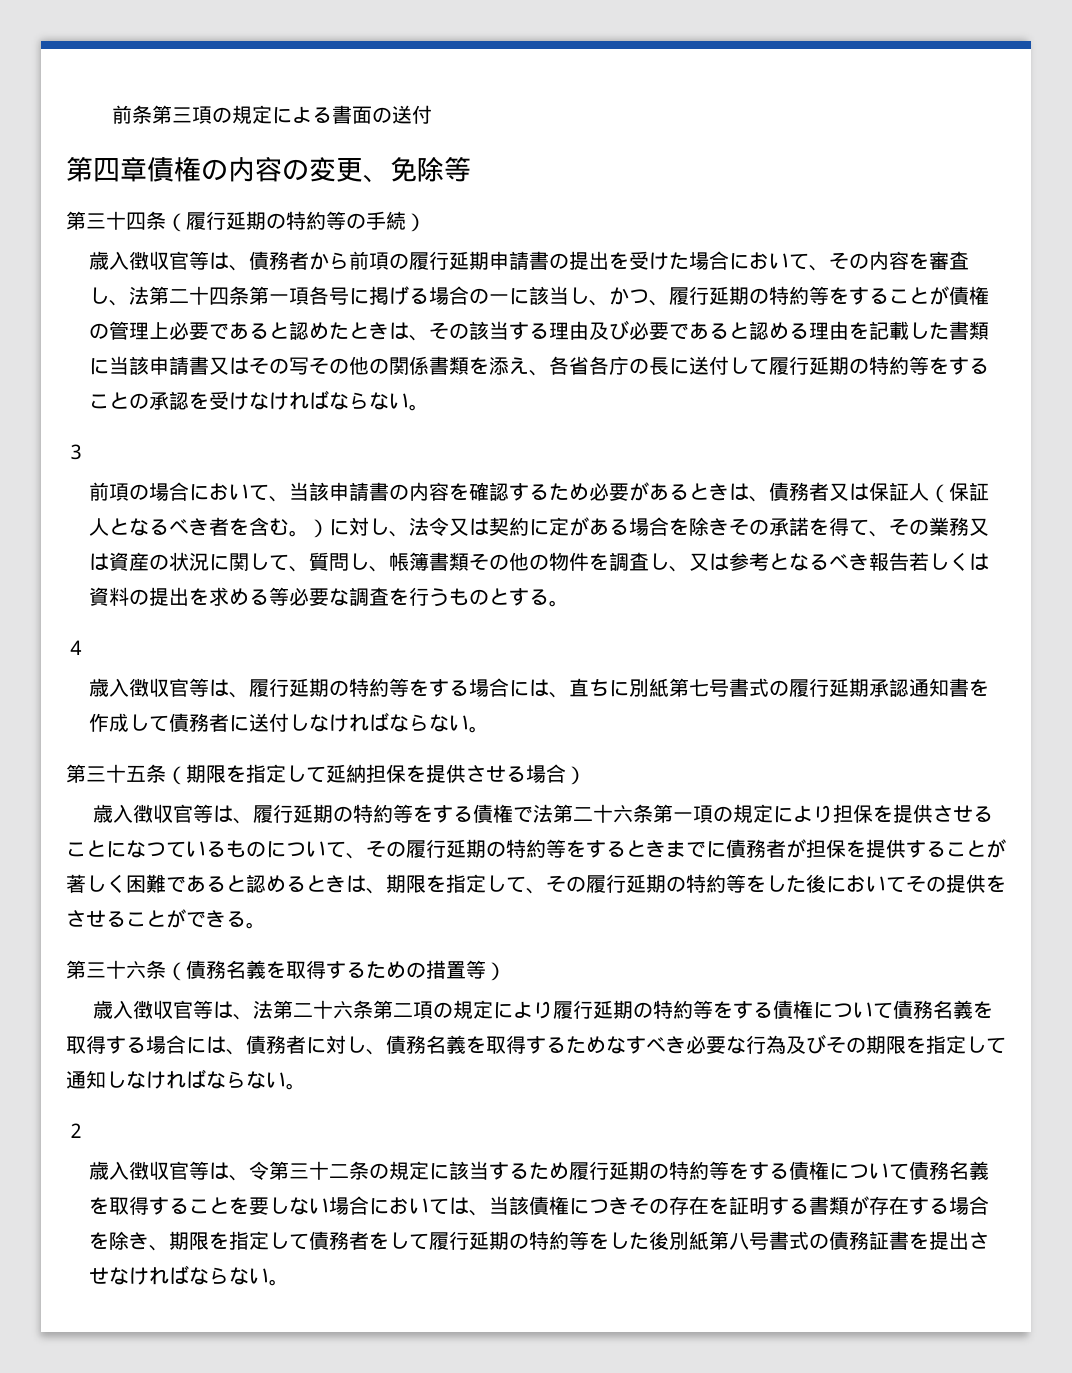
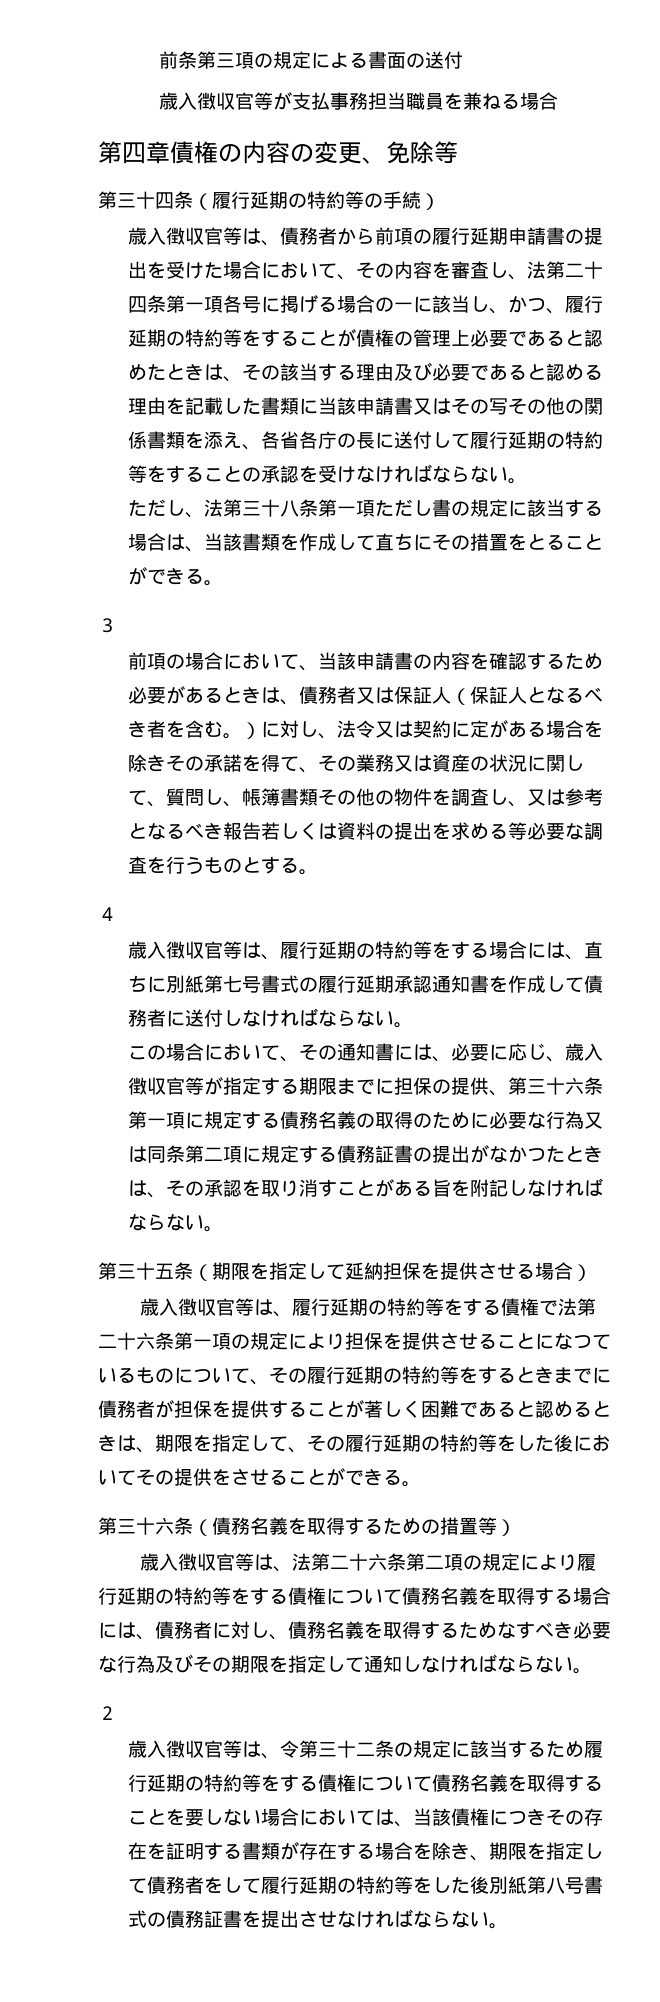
+ 歳入徴収官等が支払事務担当職員を兼ねる場合
+ ただし、法第三十八条第一項ただし書の規定に該当する場合は、当該書類を作成して直ちにその措置をとることができる。
+ この場合において、その通知書には、必要に応じ、歳入徴収官等が指定する期限までに担保の提供、第三十六条第一項に規定する債務名義の取得のために必要な行為又は同条第二項に規定する債務証書の提出がなかつたときは、その承認を取り消すことがある旨を附記しなければならない。

